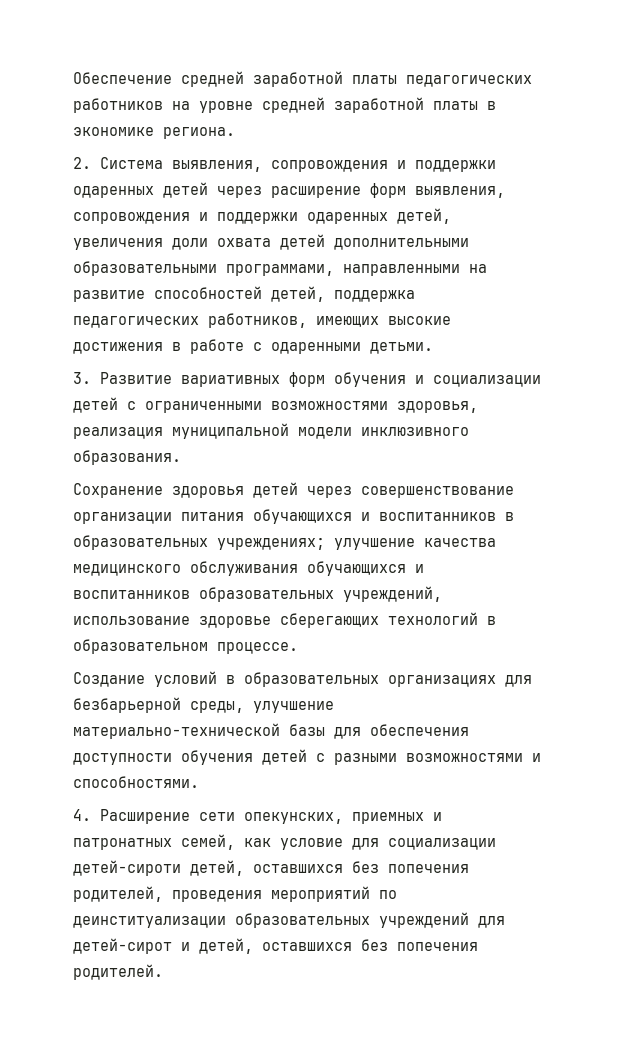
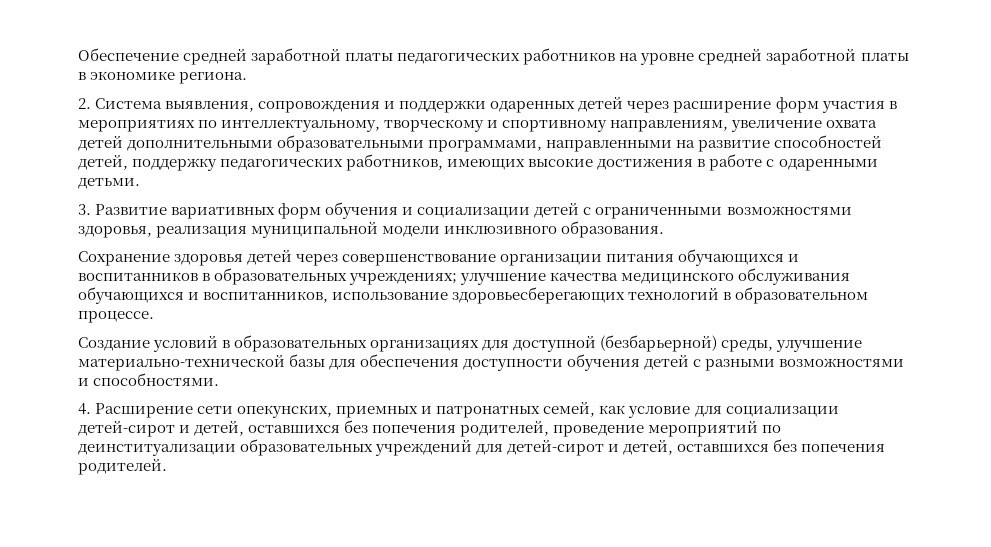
- 2. Система выявления, сопровождения и поддержки одаренных детей через расширение форм выявления, сопровождения и поддержки одаренных детей, увеличения доли охвата детей дополнительными образовательными программами, направленными на развитие способностей детей, поддержка педагогических работников, имеющих высокие достижения в работе с одаренными детьми.
+ 2. Система выявления, сопровождения и поддержки одаренных детей через расширение форм участия в мероприятиях по интеллектуальному, творческому и спортивному направлениям, увеличение охвата детей дополнительными образовательными программами, направленными на развитие способностей детей, поддержку педагогических работников, имеющих высокие достижения в работе с одаренными детьми.
- Сохранение здоровья детей через совершенствование организации питания обучающихся и воспитанников в образовательных учреждениях; улучшение качества медицинского обслуживания обучающихся и воспитанников образовательных учреждений, использование здоровье сберегающих технологий в образовательном процессе.
+ Сохранение здоровья детей через совершенствование организации питания обучающихся и воспитанников в образовательных учреждениях; улучшение качества медицинского обслуживания обучающихся и воспитанников, использование здоровьесберегающих технологий в образовательном процессе.
- Создание условий в образовательных организациях для безбарьерной среды, улучшение материально-технической базы для обеспечения доступности обучения детей с разными возможностями и способностями.
+ Создание условий в образовательных организациях для доступной (безбарьерной) среды, улучшение материально-технической базы для обеспечения доступности обучения детей с разными возможностями и способностями.
- 4. Расширение сети опекунских, приемных и патронатных семей, как условие для социализации детей-сироти детей, оставшихся без попечения родителей, проведения мероприятий по деинституализации образовательных учреждений для детей-сирот и детей, оставшихся без попечения родителей.
+ 4. Расширение сети опекунских, приемных и патронатных семей, как условие для социализации детей-сирот и детей, оставшихся без попечения родителей, проведение мероприятий по деинституализации образовательных учреждений для детей-сирот и детей, оставшихся без попечения родителей.

